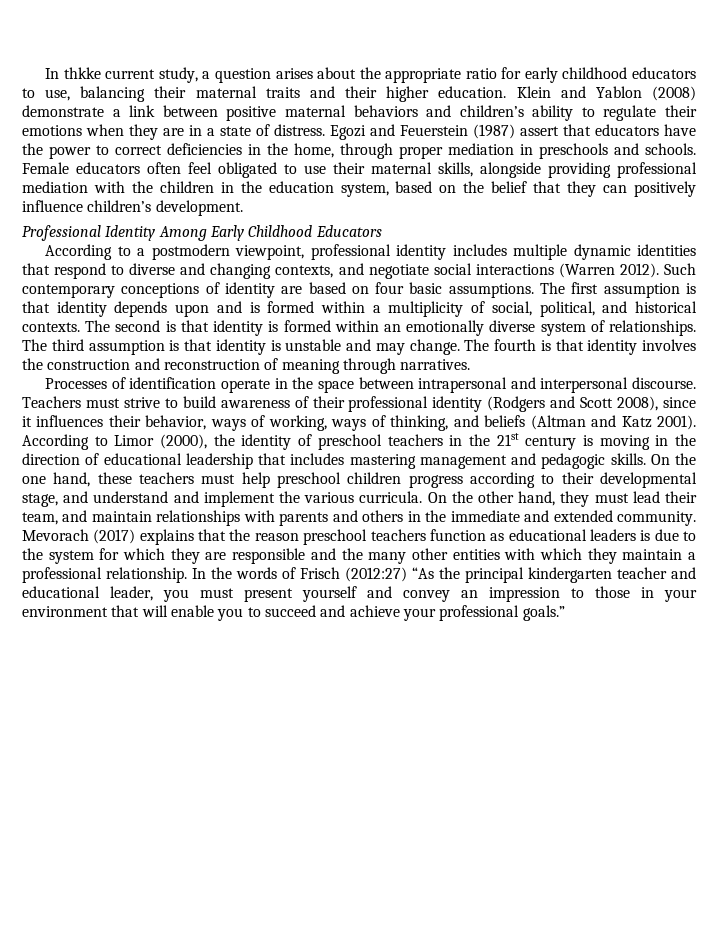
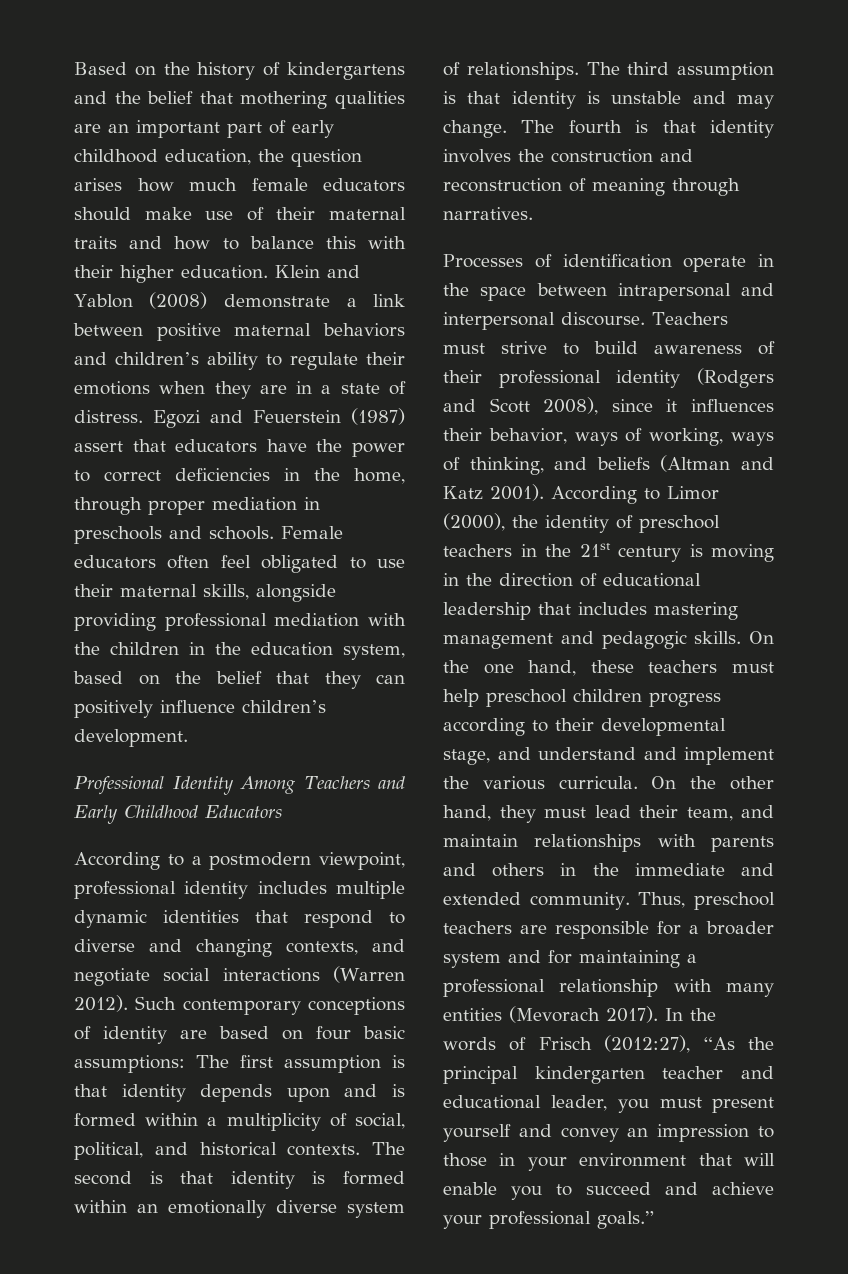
- In thkke current study, a question arises about the appropriate ratio for early childhood educators to use, balancing their maternal traits and their higher education.
+ Based on the history of kindergartens and the belief that mothering qualities are an important part of early childhood education, the question arises how much female educators should make use of their maternal traits and how to balance this with their higher education.
- Professional Identity Among Early Childhood Educators
+ Professional Identity Among Teachers and Early Childhood Educators
- Such contemporary conceptions of identity are based on four basic assumptions. The first assumption is that identity depends upon and is formed within a multiplicity of social, political, and historical contexts.
+ Such contemporary conceptions of identity are based on four basic assumptions: The first assumption is that identity depends upon and is formed within a multiplicity of social, political, and historical contexts.
- Mevorach (2017) explains that the reason preschool teachers function as educational leaders is due to the system for which they are responsible and the many other entities with which they maintain a professional relationship.
+ Thus, preschool teachers are responsible for a broader system and for maintaining a professional relationship with many entities (Mevorach 2017).
- In the words of Frisch (2012:27) “As the principal kindergarten teacher and educational leader, you must present yourself and convey an impression to those in your environment that will enable you to succeed and achieve your professional goals.”
+ In the words of Frisch (2012:27), “As the principal kindergarten teacher and educational leader, you must present yourself and convey an impression to those in your environment that will enable you to succeed and achieve your professional goals.”

